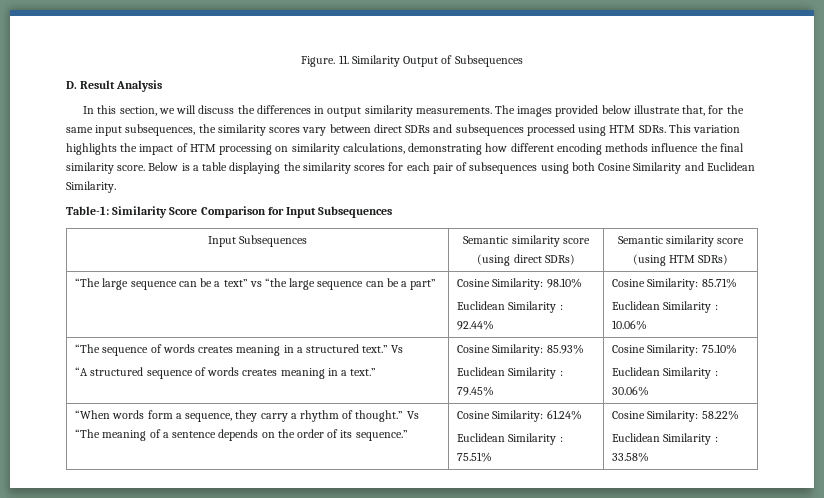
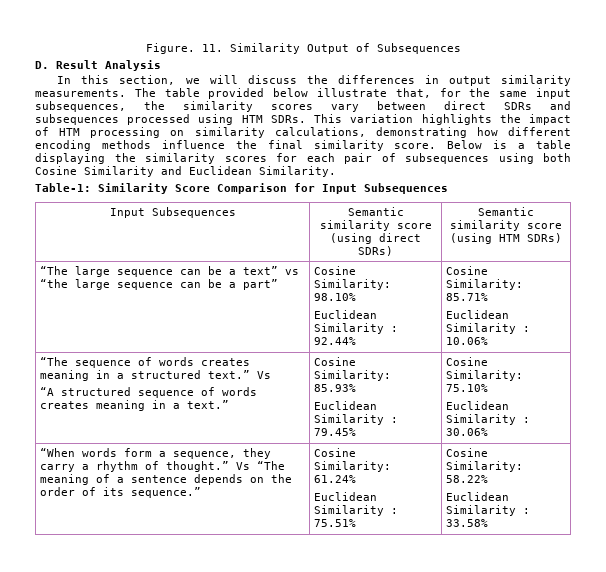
- The images provided below illustrate that, for the same input subsequences, the similarity scores vary between direct SDRs and subsequences processed using HTM SDRs.
+ The table provided below illustrate that, for the same input subsequences, the similarity scores vary between direct SDRs and subsequences processed using HTM SDRs.

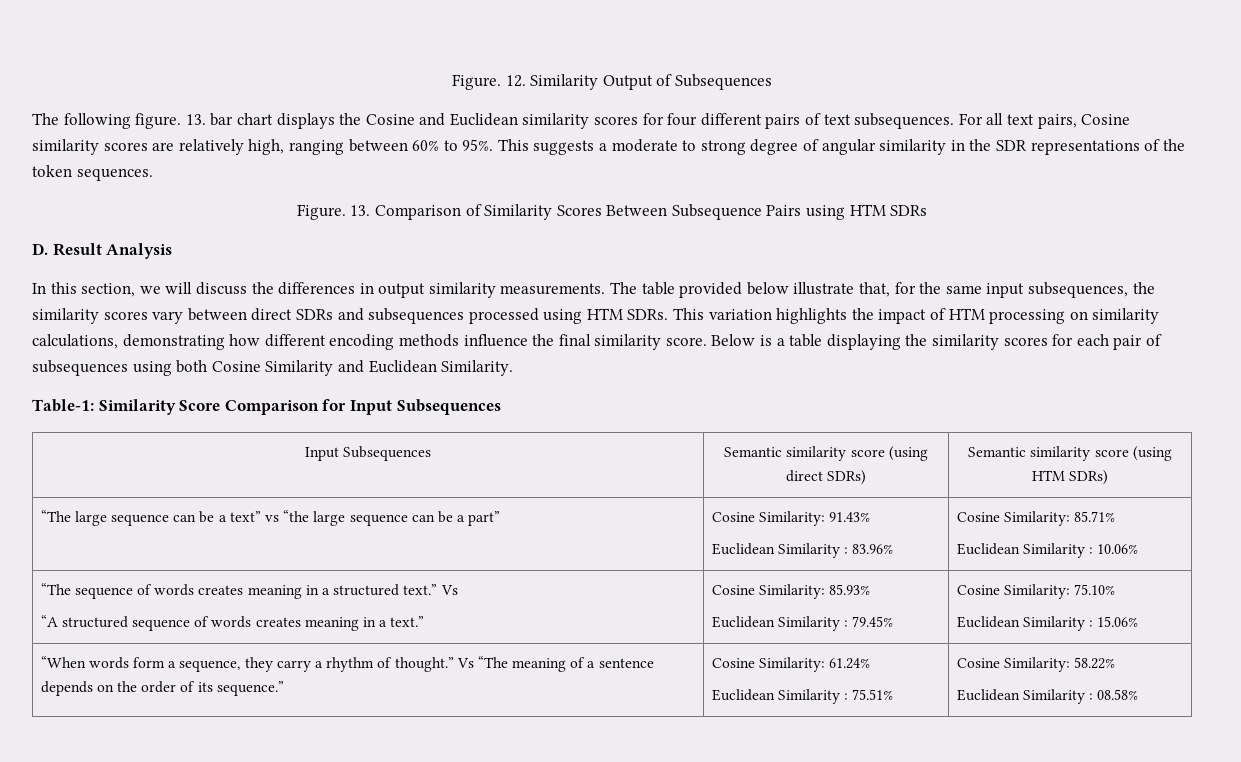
- Figure. 11. Similarity Output of Subsequences
+ Figure. 12. Similarity Output of Subsequences
+ The following figure. 13. bar chart displays the Cosine and Euclidean similarity scores for four different pairs of text subsequences. For all text pairs, Cosine similarity scores are relatively high, ranging between 60% to 95%. This suggests a moderate to strong degree of angular similarity in the SDR representations of the token sequences.
+ Figure. 13. Comparison of Similarity Scores Between Subsequence Pairs using HTM SDRs
- “The large sequence can be a text” vs “the large sequence can be a part” | Cosine Similarity: 98.10%
- Euclidean Similarity : 92.44% | Cosine Similarity: 85.71%
+ “The large sequence can be a text” vs “the large sequence can be a part” | Cosine Similarity: 91.43%
+ Euclidean Similarity : 83.96% | Cosine Similarity: 85.71%
  “The sequence of words creates meaning in a structured text.” Vs
  “A structured sequence of words creates meaning in a text.” | Cosine Similarity: 85.93%
  Euclidean Similarity : 79.45% | Cosine Similarity: 75.10%
- Euclidean Similarity : 30.06%
+ Euclidean Similarity : 15.06%
  “When words form a sequence, they carry a rhythm of thought.” Vs “The meaning of a sentence depends on the order of its sequence.” | Cosine Similarity: 61.24%
  Euclidean Similarity : 75.51% | Cosine Similarity: 58.22%
- Euclidean Similarity : 33.58%
+ Euclidean Similarity : 08.58%

